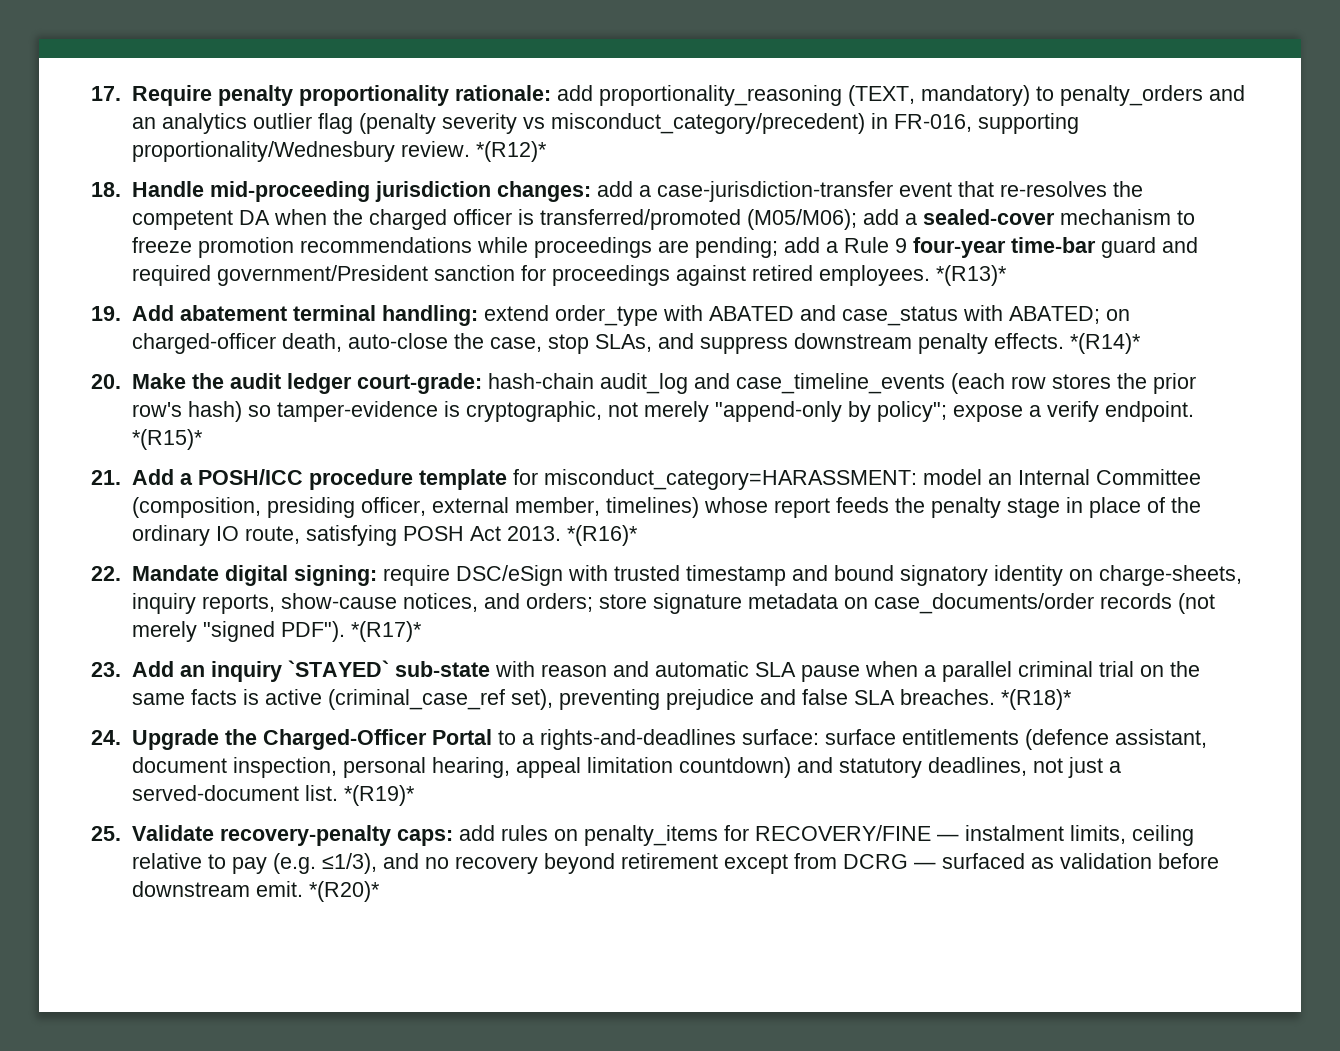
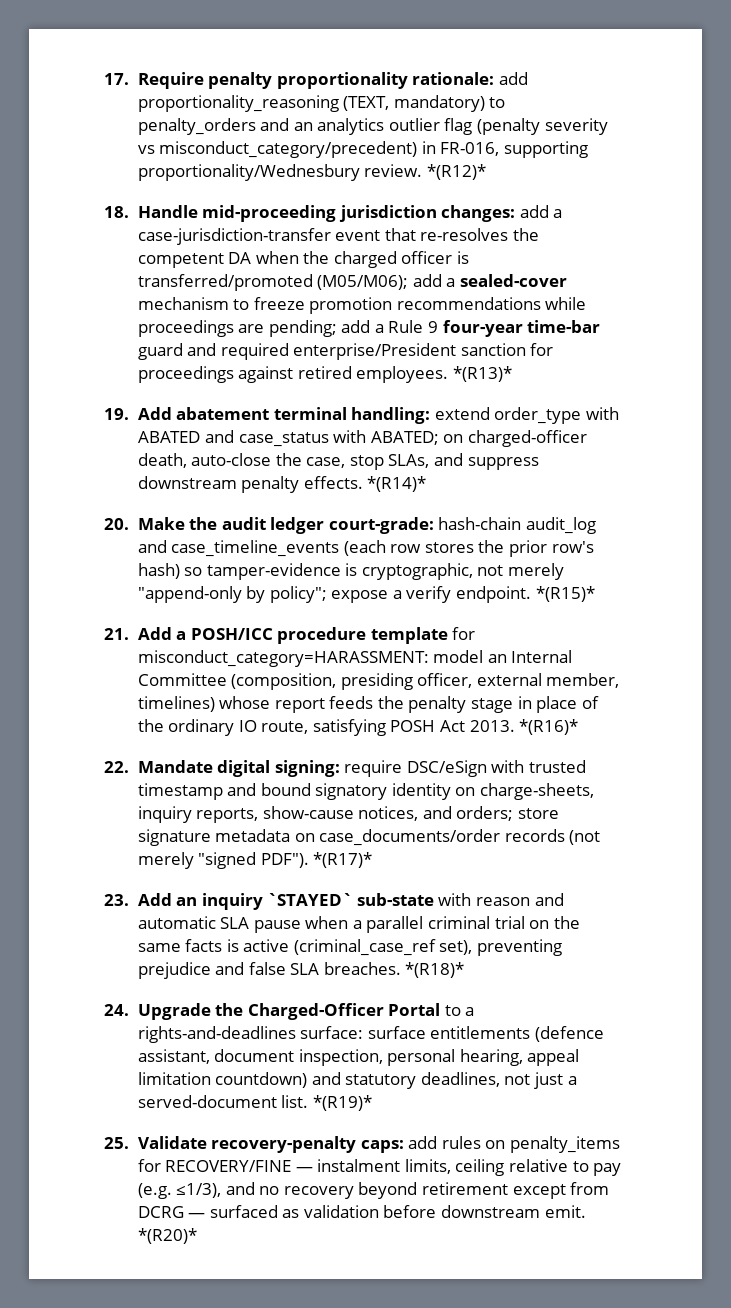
- 18. Handle mid-proceeding jurisdiction changes: add a case-jurisdiction-transfer event that re-resolves the competent DA when the charged officer is transferred/promoted (M05/M06); add a sealed-cover mechanism to freeze promotion recommendations while proceedings are pending; add a Rule 9 four-year time-bar guard and required government/President sanction for proceedings against retired employees.
+ 18. Handle mid-proceeding jurisdiction changes: add a case-jurisdiction-transfer event that re-resolves the competent DA when the charged officer is transferred/promoted (M05/M06); add a sealed-cover mechanism to freeze promotion recommendations while proceedings are pending; add a Rule 9 four-year time-bar guard and required enterprise/President sanction for proceedings against retired employees.

